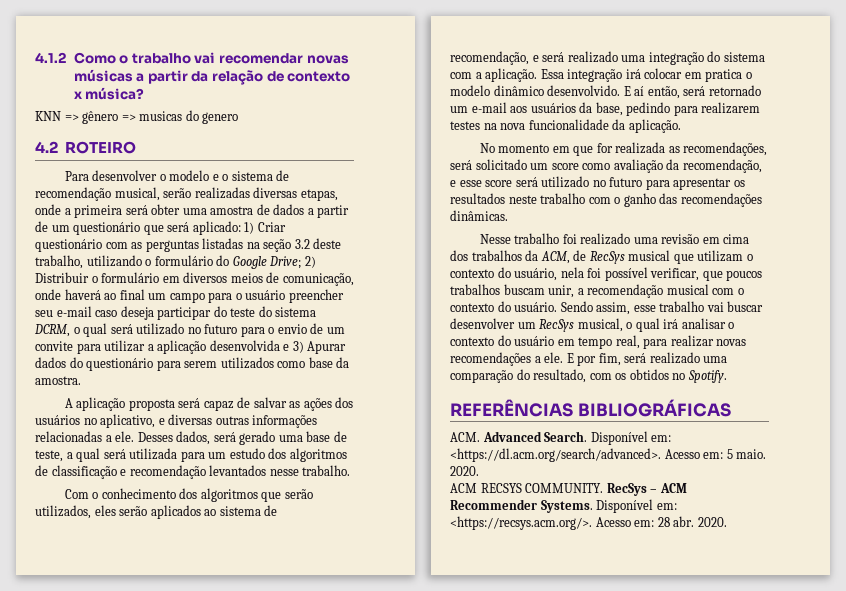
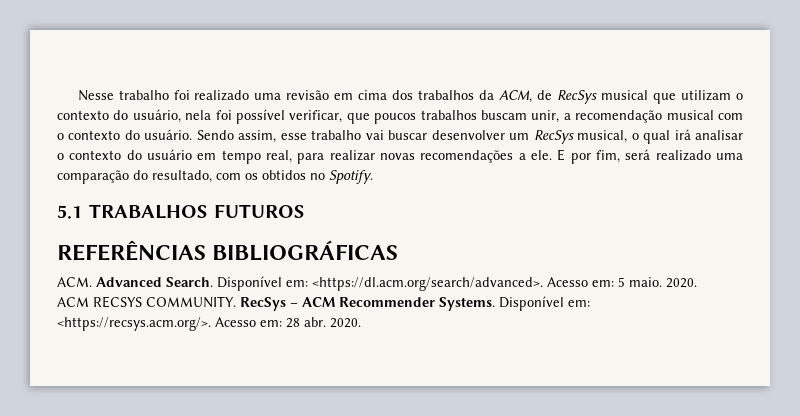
- 4.1.2 Como o trabalho vai recomendar novas músicas a partir da relação de contexto x música?
- KNN => gênero => musicas do genero
- 4.2 ROTEIRO
- Para desenvolver o modelo e o sistema de recomendação musical, serão realizadas diversas etapas, onde a primeira será obter uma amostra de dados a partir de um questionário que será aplicado: 1) Criar questionário com as perguntas listadas na seção 3.2 deste trabalho, utilizando o formulário do Google Drive; 2) Distribuir o formulário em diversos meios de comunicação, onde haverá ao final um campo para o usuário preencher seu e-mail caso deseja participar do teste do sistema DCRM, o qual será utilizado no futuro para o envio de um convite para utilizar a aplicação desenvolvida e 3) Apurar dados do questionário para serem utilizados como base da amostra.
- A aplicação proposta será capaz de salvar as ações dos usuários no aplicativo, e diversas outras informações relacionadas a ele. Desses dados, será gerado uma base de teste, a qual será utilizada para um estudo dos algoritmos de classificação e recomendação levantados nesse trabalho.
- Com o conhecimento dos algoritmos que serão utilizados, eles serão aplicados ao sistema de recomendação, e será realizado uma integração do sistema com a aplicação. Essa integração irá colocar em pratica o modelo dinâmico desenvolvido. E aí então, será retornado um e-mail aos usuários da base, pedindo para realizarem testes na nova funcionalidade da aplicação.
- No momento em que for realizada as recomendações, será solicitado um score como avaliação da recomendação, e esse score será utilizado no futuro para apresentar os resultados neste trabalho com o ganho das recomendações dinâmicas.
+ 5.1 TRABALHOS FUTUROS

